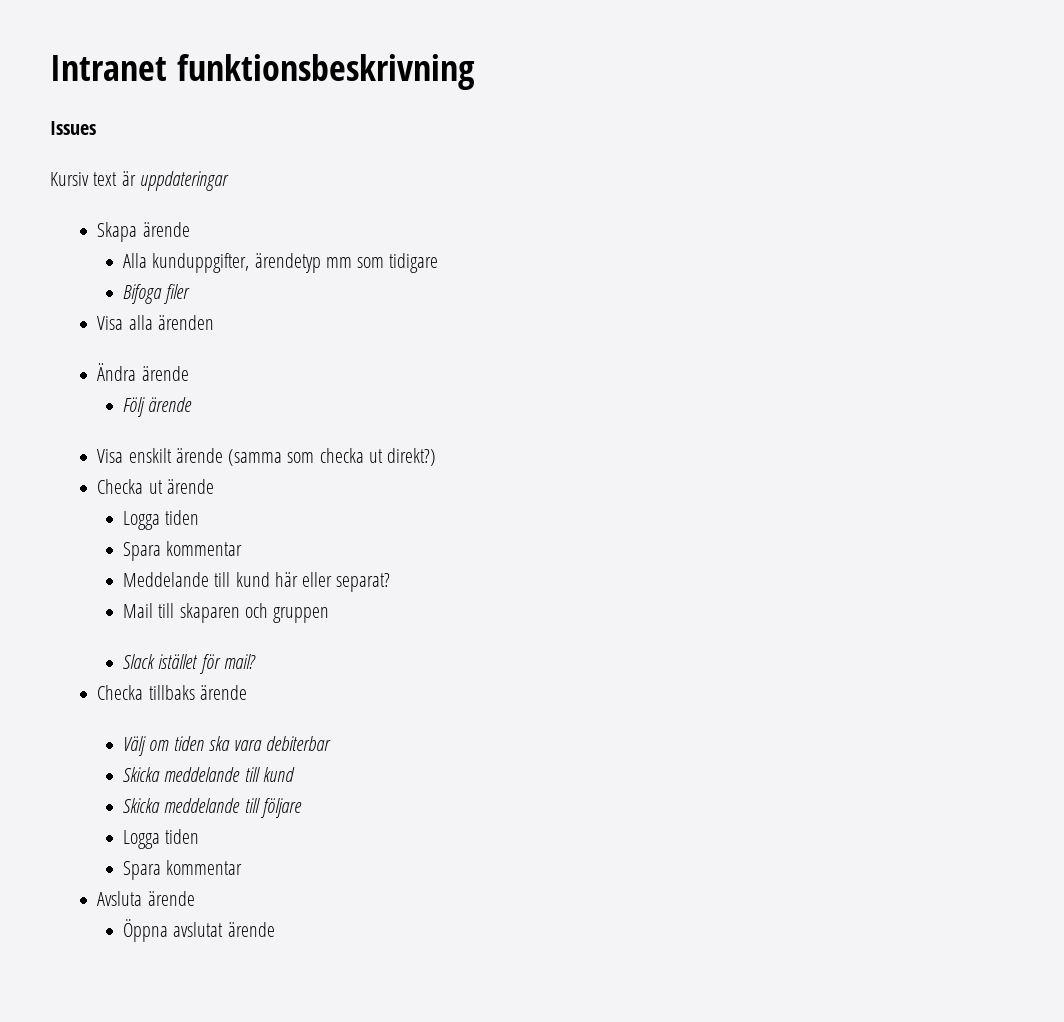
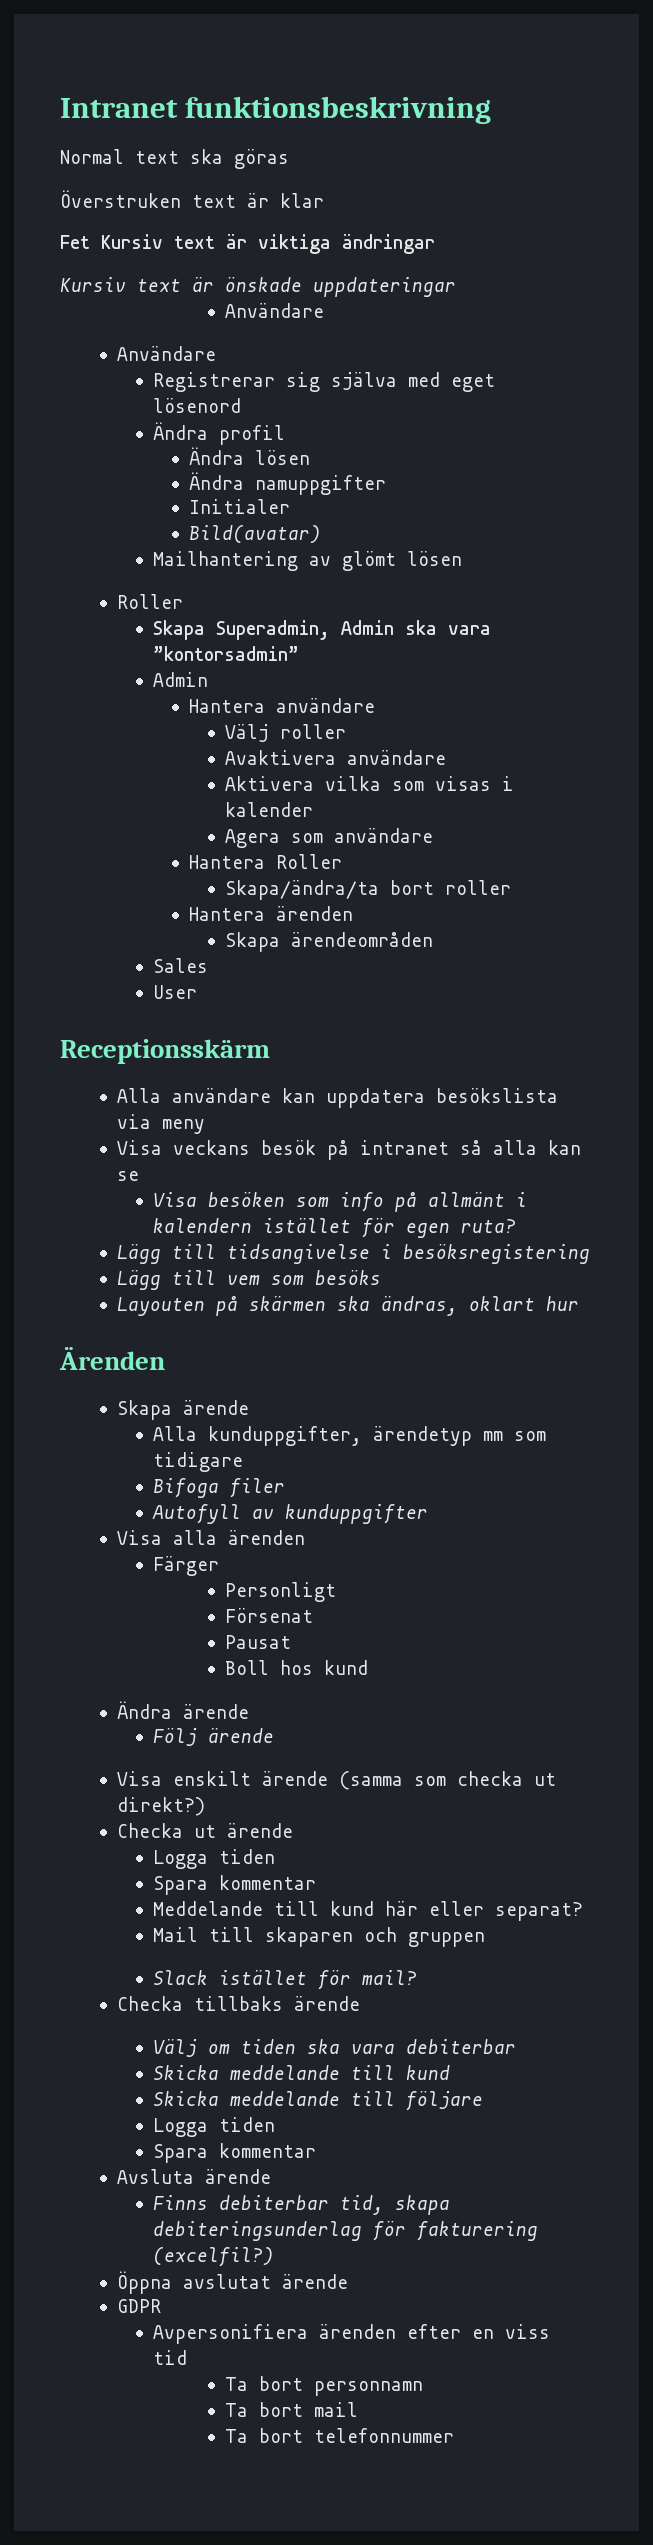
- Issues
- Kursiv text är uppdateringar
+ Normal text ska göras
+ Överstruken text är klar
+ Fet Kursiv text är viktiga ändringar
+ Kursiv text är önskade uppdateringar
+ Användare
+ Användare
+ Registrerar sig själva med eget lösenord
+ Ändra profil
+ Ändra lösen
+ Ändra namuppgifter
+ Initialer
+ Bild(avatar)
+ Mailhantering av glömt lösen
+ Roller
+ Skapa Superadmin, Admin ska vara ”kontorsadmin”
+ Admin
+ Hantera användare
+ Välj roller
+ Avaktivera användare
+ Aktivera vilka som visas i kalender
+ Agera som användare
+ Hantera Roller
+ Skapa/ändra/ta bort roller
+ Hantera ärenden
+ Skapa ärendeområden
+ Sales
+ User
+ Receptionsskärm
+ Alla användare kan uppdatera besökslista via meny
+ Visa veckans besök på intranet så alla kan se
+ Visa besöken som info på allmänt i kalendern istället för egen ruta?
+ Lägg till tidsangivelse i besöksregistering
+ Lägg till vem som besöks
+ Layouten på skärmen ska ändras, oklart hur
+ Ärenden
+ Autofyll av kunduppgifter
+ Färger
+ Personligt
+ Försenat
+ Pausat
+ Boll hos kund
+ Finns debiterbar tid, skapa debiteringsunderlag för fakturering (excelfil?)
  Öppna avslutat ärende
+ GDPR
+ Avpersonifiera ärenden efter en viss tid
+ Ta bort personnamn
+ Ta bort mail
+ Ta bort telefonnummer

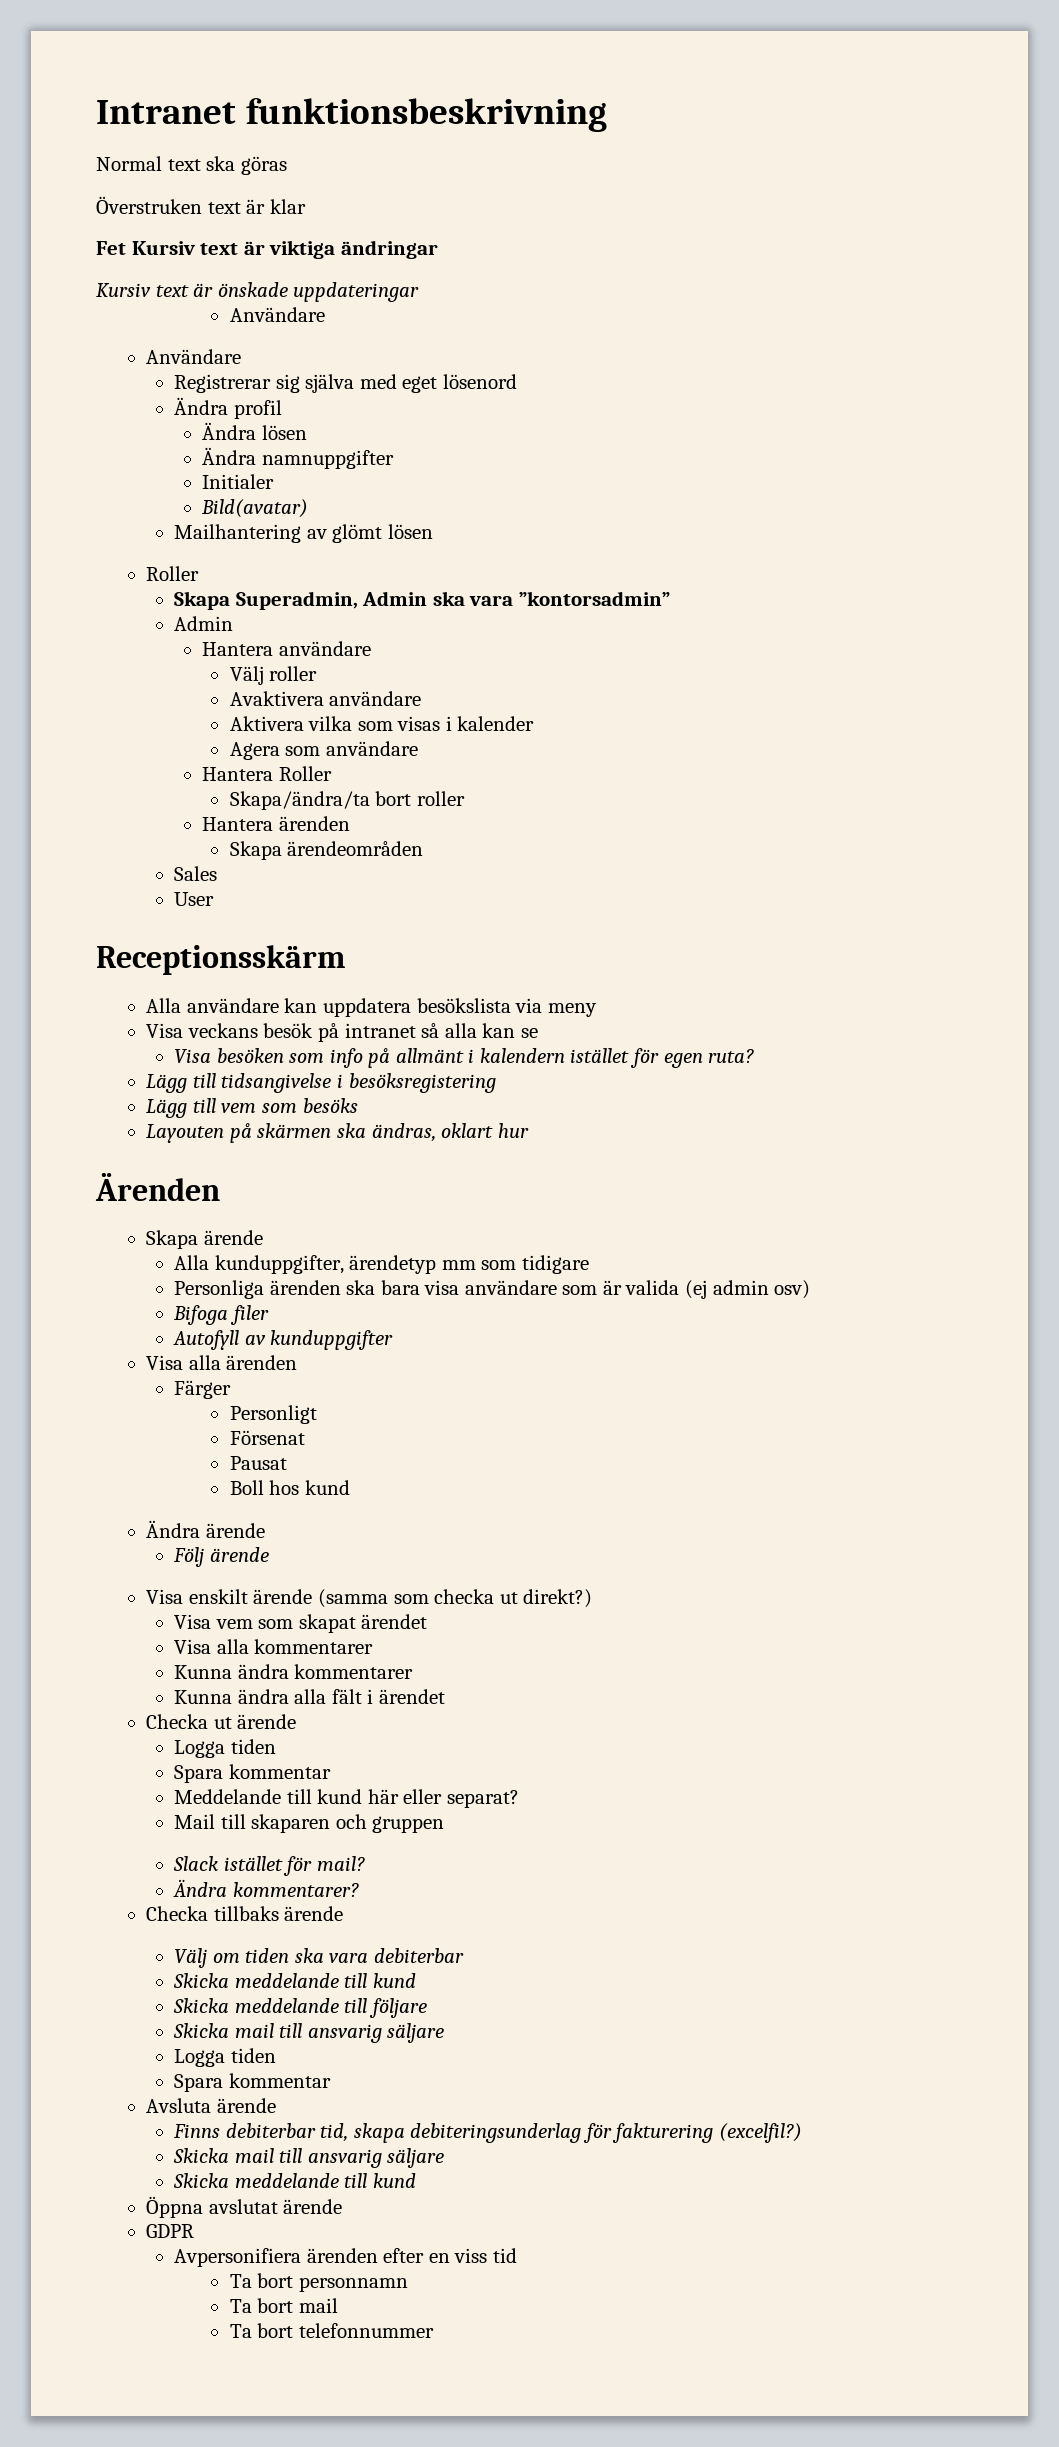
- Ändra namuppgifter
+ Ändra namnuppgifter
+ Personliga ärenden ska bara visa användare som är valida (ej admin osv)
+ Visa vem som skapat ärendet
+ Visa alla kommentarer
+ Kunna ändra kommentarer
+ Kunna ändra alla fält i ärendet
+ Ändra kommentarer?
  Skicka meddelande till följare
+ Skicka mail till ansvarig säljare
  Finns debiterbar tid, skapa debiteringsunderlag för fakturering (excelfil?)
+ Skicka mail till ansvarig säljare
+ Skicka meddelande till kund

